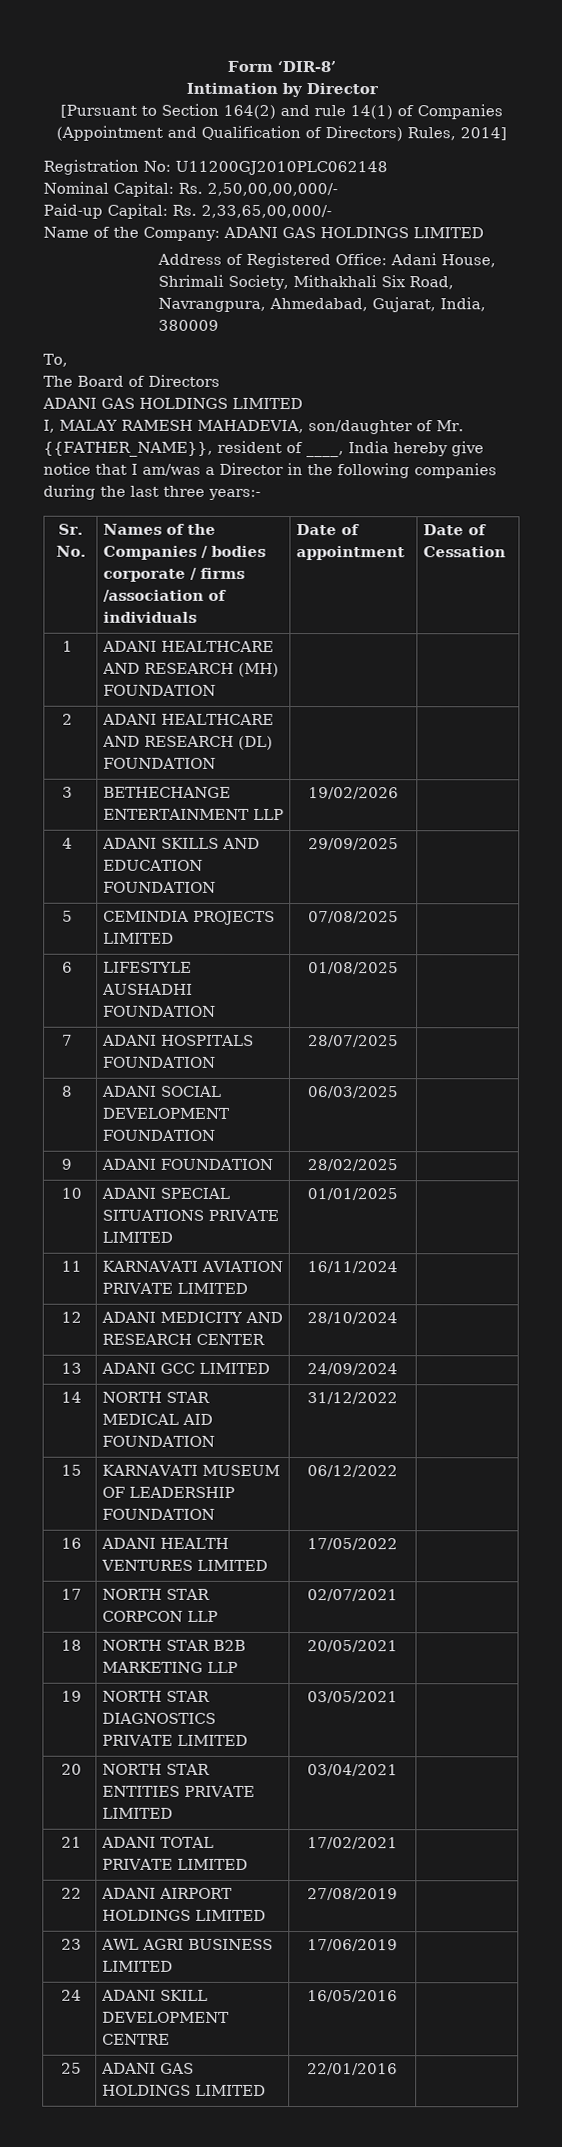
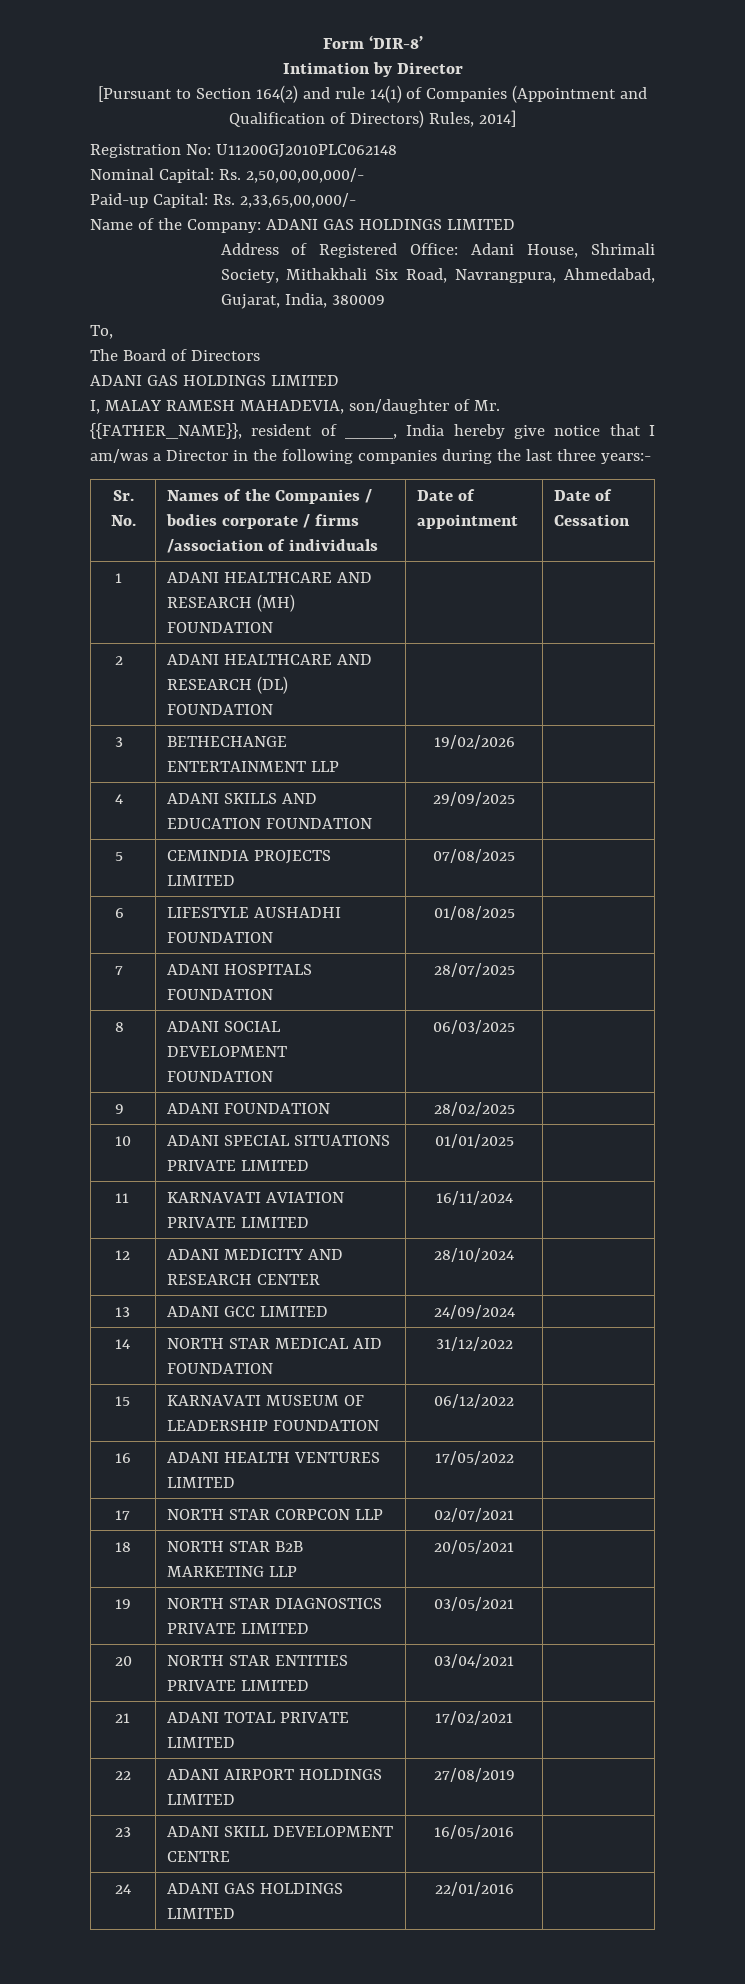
- 23 | AWL AGRI BUSINESS LIMITED | 17/06/2019 |
- 24 | ADANI SKILL DEVELOPMENT CENTRE | 16/05/2016 |
+ 23 | ADANI SKILL DEVELOPMENT CENTRE | 16/05/2016 |
- 25 | ADANI GAS HOLDINGS LIMITED | 22/01/2016 |
+ 24 | ADANI GAS HOLDINGS LIMITED | 22/01/2016 |

